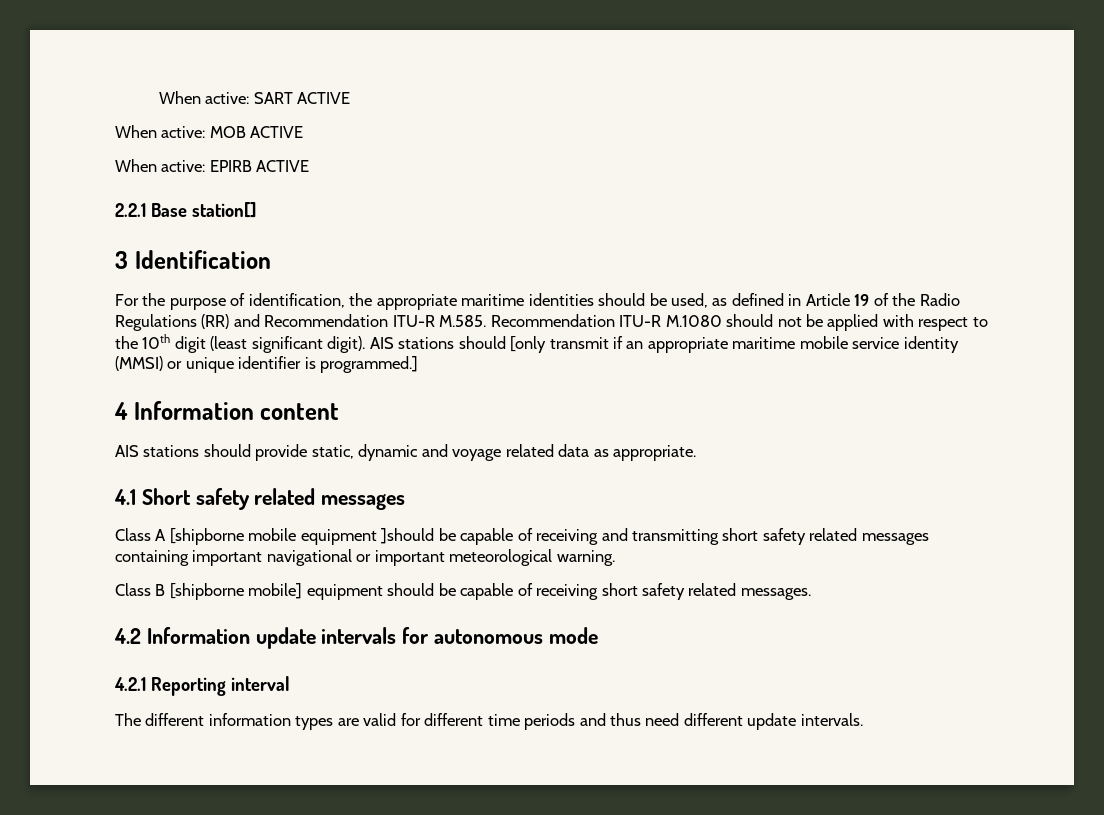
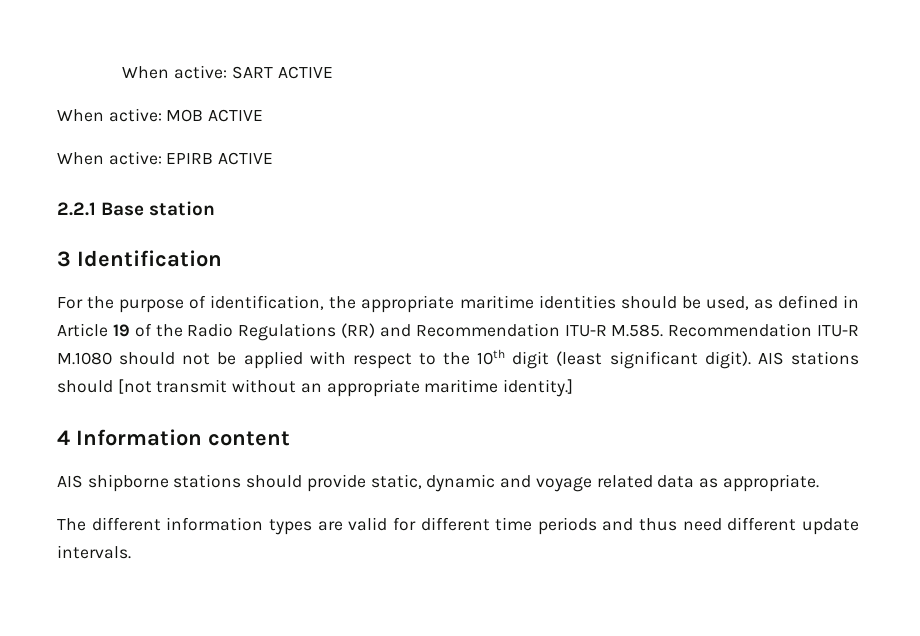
- 2.2.1 Base station[]
+ 2.2.1 Base station
- AIS stations should [only transmit if an appropriate maritime mobile service identity (MMSI) or unique identifier is programmed.]
+ AIS stations should [not transmit without an appropriate maritime identity.]
- AIS stations should provide static, dynamic and voyage related data as appropriate.
+ AIS shipborne stations should provide static, dynamic and voyage related data as appropriate.
- 4.1 Short safety related messages
- Class A [shipborne mobile equipment ]should be capable of receiving and transmitting short safety related messages containing important navigational or important meteorological warning.
- Class B [shipborne mobile] equipment should be capable of receiving short safety related messages.
- 4.2 Information update intervals for autonomous mode
- 4.2.1 Reporting interval

